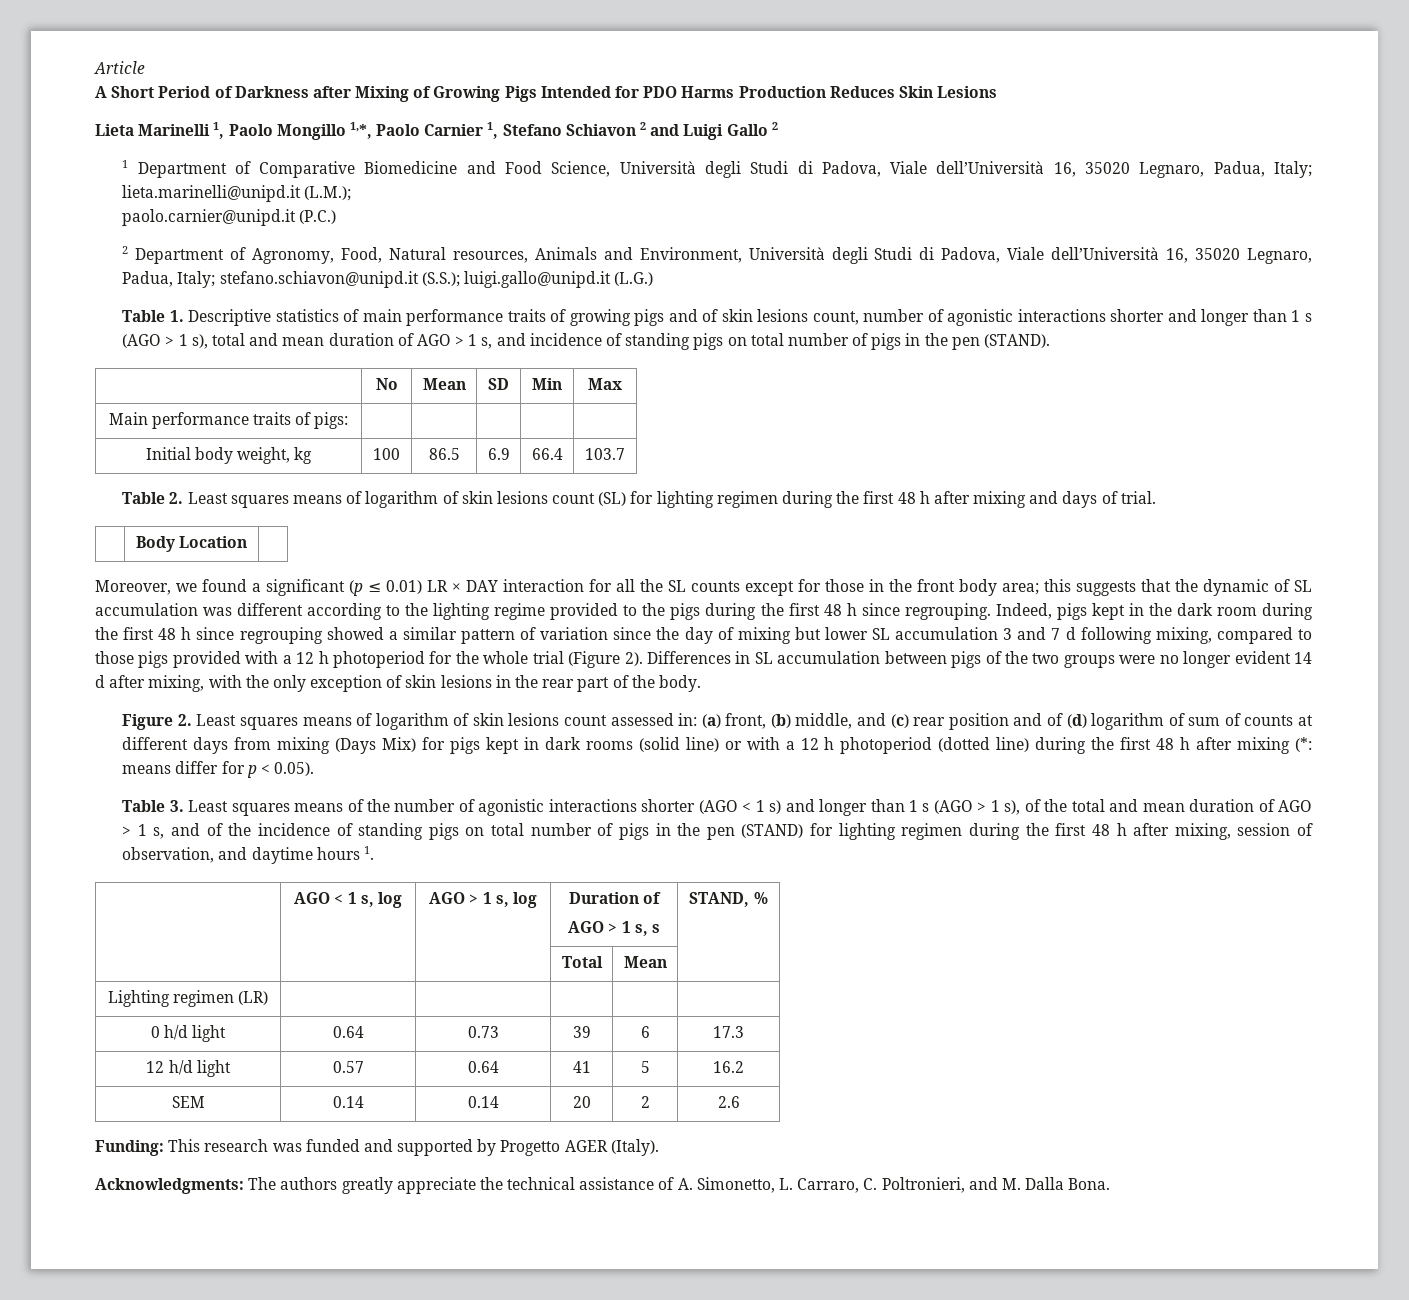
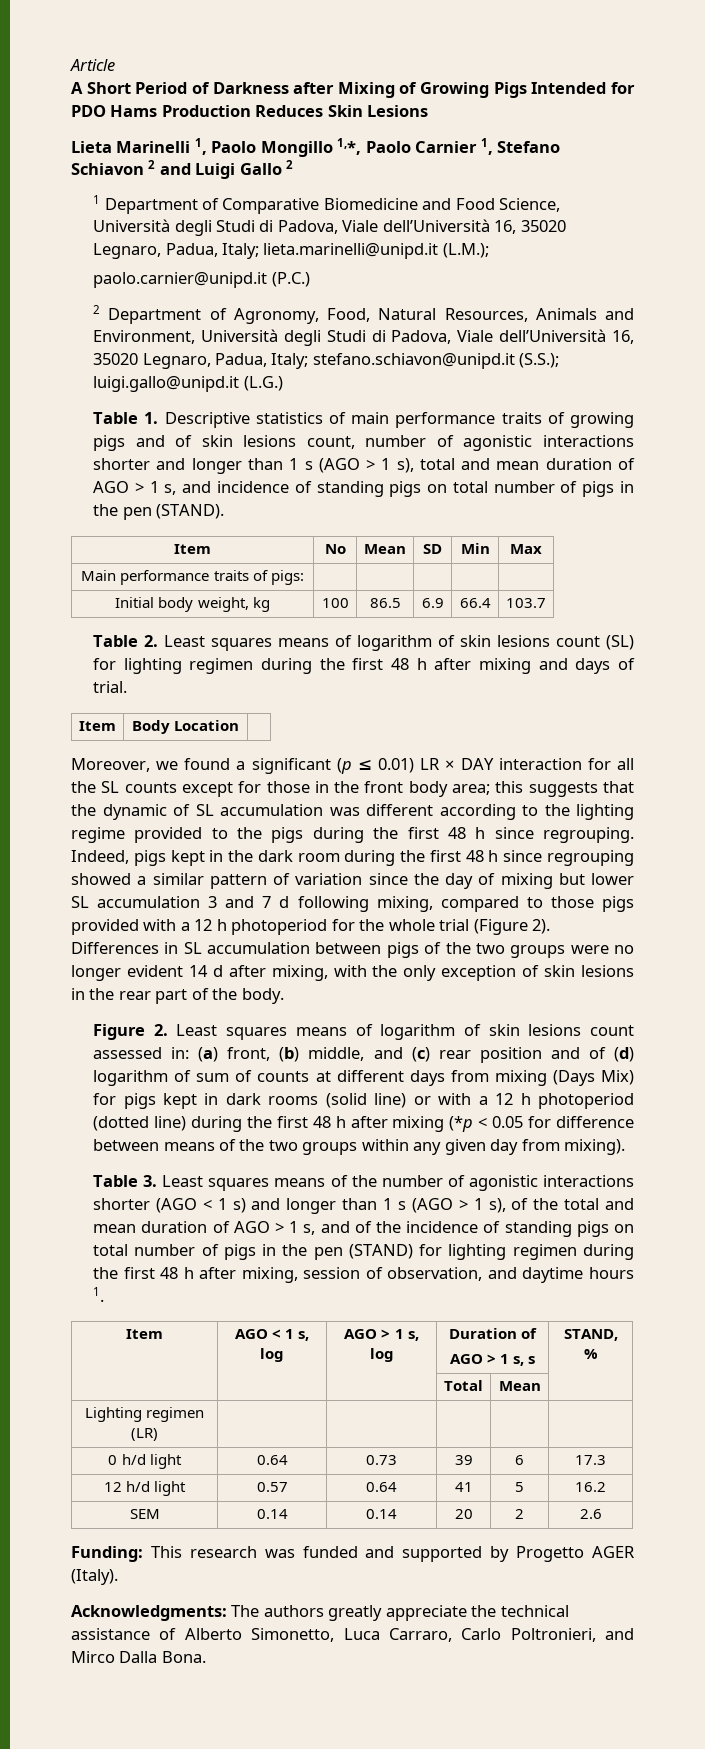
- A Short Period of Darkness after Mixing of Growing Pigs Intended for PDO Harms Production Reduces Skin Lesions
+ A Short Period of Darkness after Mixing of Growing Pigs Intended for PDO Hams Production Reduces Skin Lesions
- 2 Department of Agronomy, Food, Natural resources, Animals and Environment, Università degli Studi di Padova, Viale dell’Università 16, 35020 Legnaro, Padua, Italy; stefano.schiavon@unipd.it (S.S.); luigi.gallo@unipd.it (L.G.)
+ 2 Department of Agronomy, Food, Natural Resources, Animals and Environment, Università degli Studi di Padova, Viale dell’Università 16, 35020 Legnaro, Padua, Italy; stefano.schiavon@unipd.it (S.S.); luigi.gallo@unipd.it (L.G.)
- | No | Mean | SD | Min | Max
+ Item | No | Mean | SD | Min | Max
- | Body Location |
+ Item | Body Location |
- Figure 2. Least squares means of logarithm of skin lesions count assessed in: (a) front, (b) middle, and (c) rear position and of (d) logarithm of sum of counts at different days from mixing (Days Mix) for pigs kept in dark rooms (solid line) or with a 12 h photoperiod (dotted line) during the first 48 h after mixing (*: means differ for p < 0.05).
+ Figure 2. Least squares means of logarithm of skin lesions count assessed in: (a) front, (b) middle, and (c) rear position and of (d) logarithm of sum of counts at different days from mixing (Days Mix) for pigs kept in dark rooms (solid line) or with a 12 h photoperiod (dotted line) during the first 48 h after mixing (*p < 0.05 for difference between means of the two groups within any given day from mixing).
- | AGO < 1 s, log | AGO > 1 s, log | Duration of
+ Item | AGO < 1 s, log | AGO > 1 s, log | Duration of
- Acknowledgments: The authors greatly appreciate the technical assistance of A. Simonetto, L. Carraro, C. Poltronieri, and M. Dalla Bona.
+ Acknowledgments: The authors greatly appreciate the technical assistance of Alberto Simonetto, Luca Carraro, Carlo Poltronieri, and Mirco Dalla Bona.

